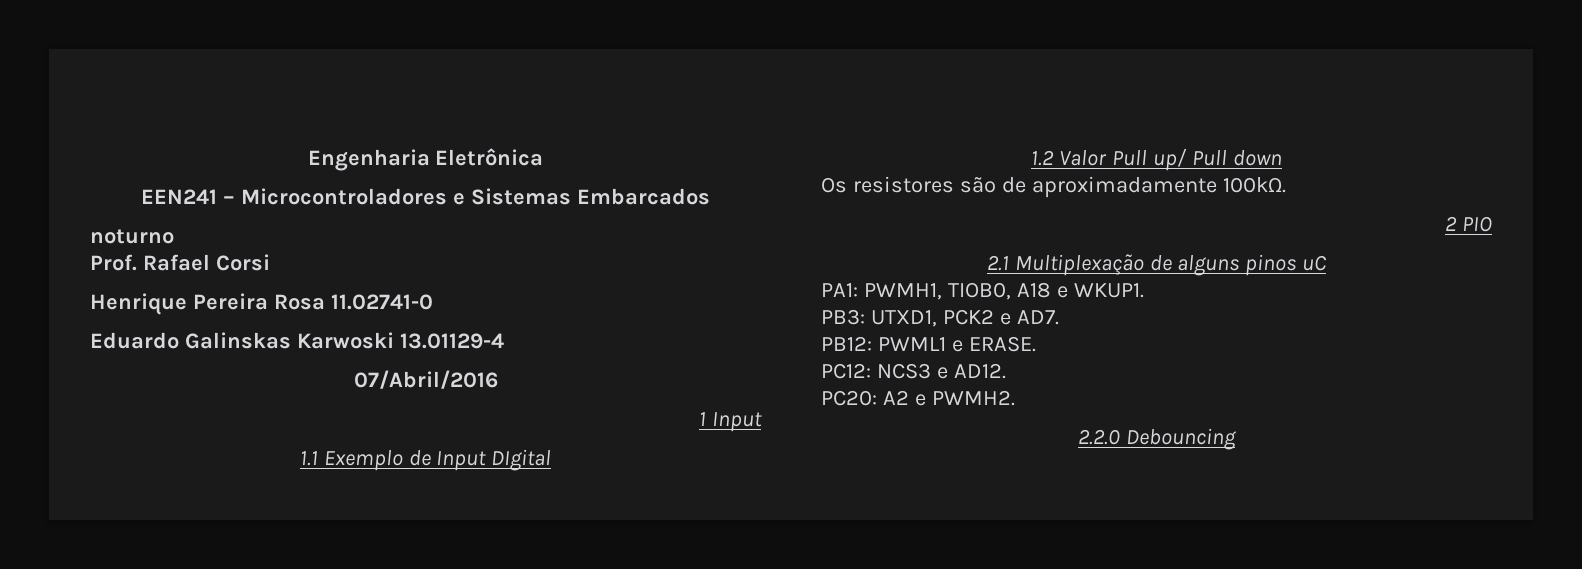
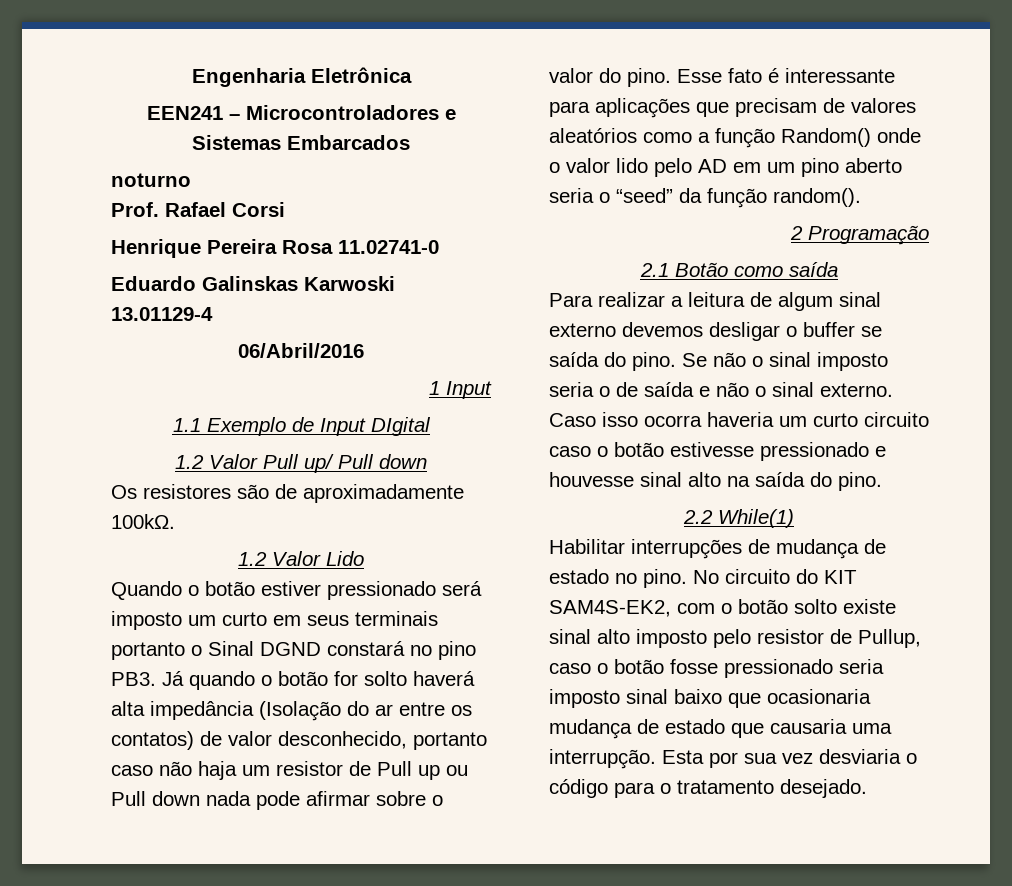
- 07/Abril/2016
+ 06/Abril/2016
+ 1.2 Valor Lido
+ Quando o botão estiver pressionado será imposto um curto em seus terminais portanto o Sinal DGND constará no pino PB3. Já quando o botão for solto haverá alta impedância (Isolação do ar entre os contatos) de valor desconhecido, portanto caso não haja um resistor de Pull up ou Pull down nada pode afirmar sobre o valor do pino. Esse fato é interessante para aplicações que precisam de valores aleatórios como a função Random() onde o valor lido pelo AD em um pino aberto seria o “seed” da função random().
- 2 PIO
+ 2 Programação
- 2.1 Multiplexação de alguns pinos uC
- PA1: PWMH1, TIOB0, A18 e WKUP1.
- PB3: UTXD1, PCK2 e AD7.
- PB12: PWML1 e ERASE.
- PC12: NCS3 e AD12.
- PC20: A2 e PWMH2.
- 2.2.0 Debouncing
+ 2.1 Botão como saída
+ Para realizar a leitura de algum sinal externo devemos desligar o buffer se saída do pino. Se não o sinal imposto seria o de saída e não o sinal externo. Caso isso ocorra haveria um curto circuito caso o botão estivesse pressionado e houvesse sinal alto na saída do pino.
+ 2.2 While(1)
+ Habilitar interrupções de mudança de estado no pino. No circuito do KIT SAM4S-EK2, com o botão solto existe sinal alto imposto pelo resistor de Pullup, caso o botão fosse pressionado seria imposto sinal baixo que ocasionaria mudança de estado que causaria uma interrupção. Esta por sua vez desviaria o código para o tratamento desejado.

